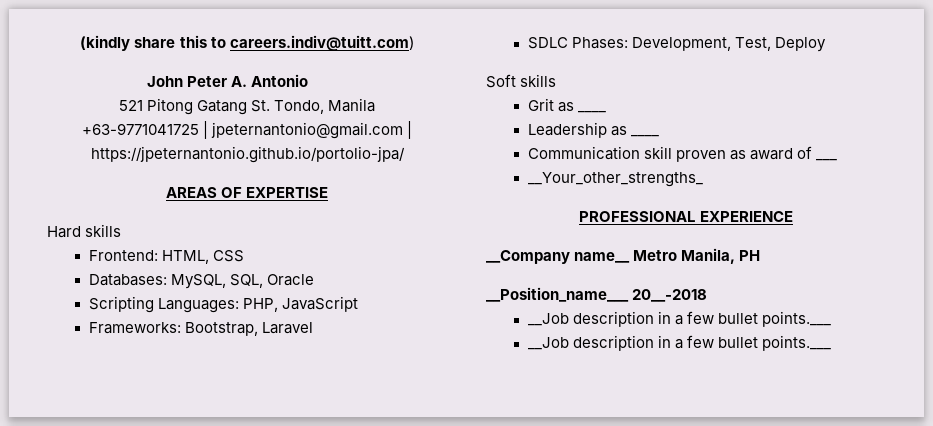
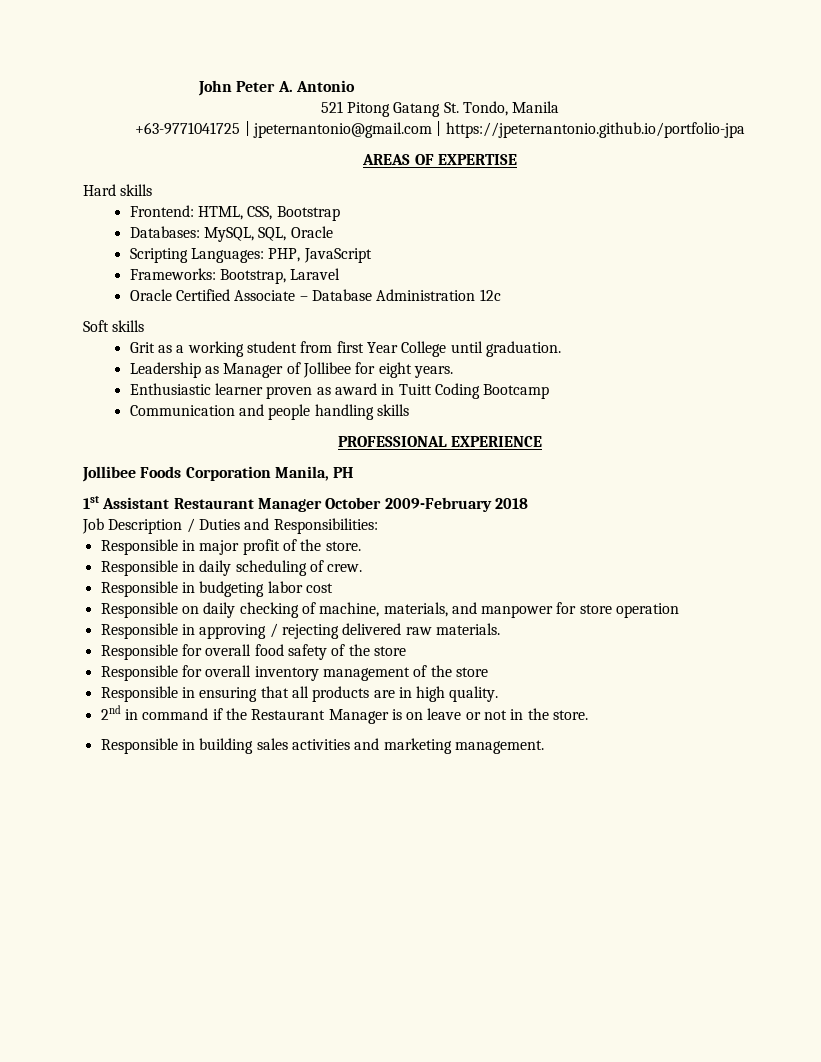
- (kindly share this to careers.indiv@tuitt.com)
- +63-9771041725 | jpeternantonio@gmail.com | https://jpeternantonio.github.io/portolio-jpa/
+ +63-9771041725 | jpeternantonio@gmail.com | https://jpeternantonio.github.io/portfolio-jpa
- Frontend: HTML, CSS
+ Frontend: HTML, CSS, Bootstrap
- SDLC Phases: Development, Test, Deploy
+ Oracle Certified Associate – Database Administration 12c
  Soft skills
- Grit as ____
- Leadership as ____
- Communication skill proven as award of ___
- __Your_other_strengths_
+ Grit as a working student from first Year College until graduation.
+ Leadership as Manager of Jollibee for eight years.
+ Enthusiastic learner proven as award in Tuitt Coding Bootcamp
+ Communication and people handling skills
- __Company name__ Metro Manila, PH
+ Jollibee Foods Corporation Manila, PH
- __Position_name___ 20__-2018
- __Job description in a few bullet points.___
- __Job description in a few bullet points.___
+ 1st Assistant Restaurant Manager October 2009-February 2018
+ Job Description / Duties and Responsibilities:
+ Responsible in major profit of the store.
+ Responsible in daily scheduling of crew.
+ Responsible in budgeting labor cost
+ Responsible on daily checking of machine, materials, and manpower for store operation
+ Responsible in approving / rejecting delivered raw materials.
+ Responsible for overall food safety of the store
+ Responsible for overall inventory management of the store
+ Responsible in ensuring that all products are in high quality.
+ 2nd in command if the Restaurant Manager is on leave or not in the store.
+ Responsible in building sales activities and marketing management.

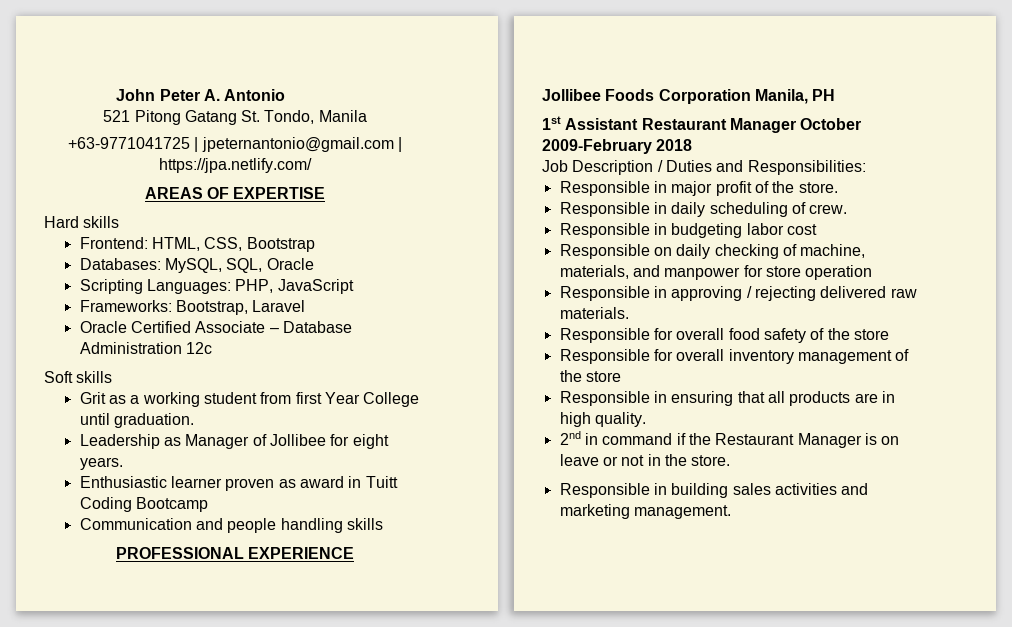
- +63-9771041725 | jpeternantonio@gmail.com | https://jpeternantonio.github.io/portfolio-jpa
+ +63-9771041725 | jpeternantonio@gmail.com | https://jpa.netlify.com/

